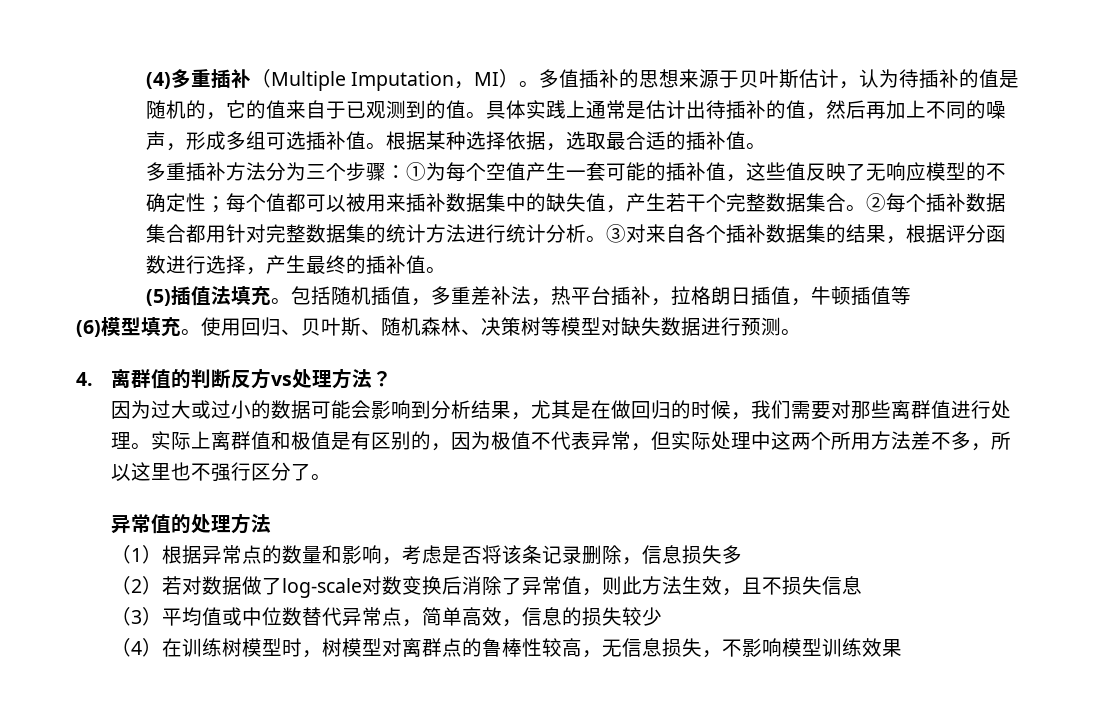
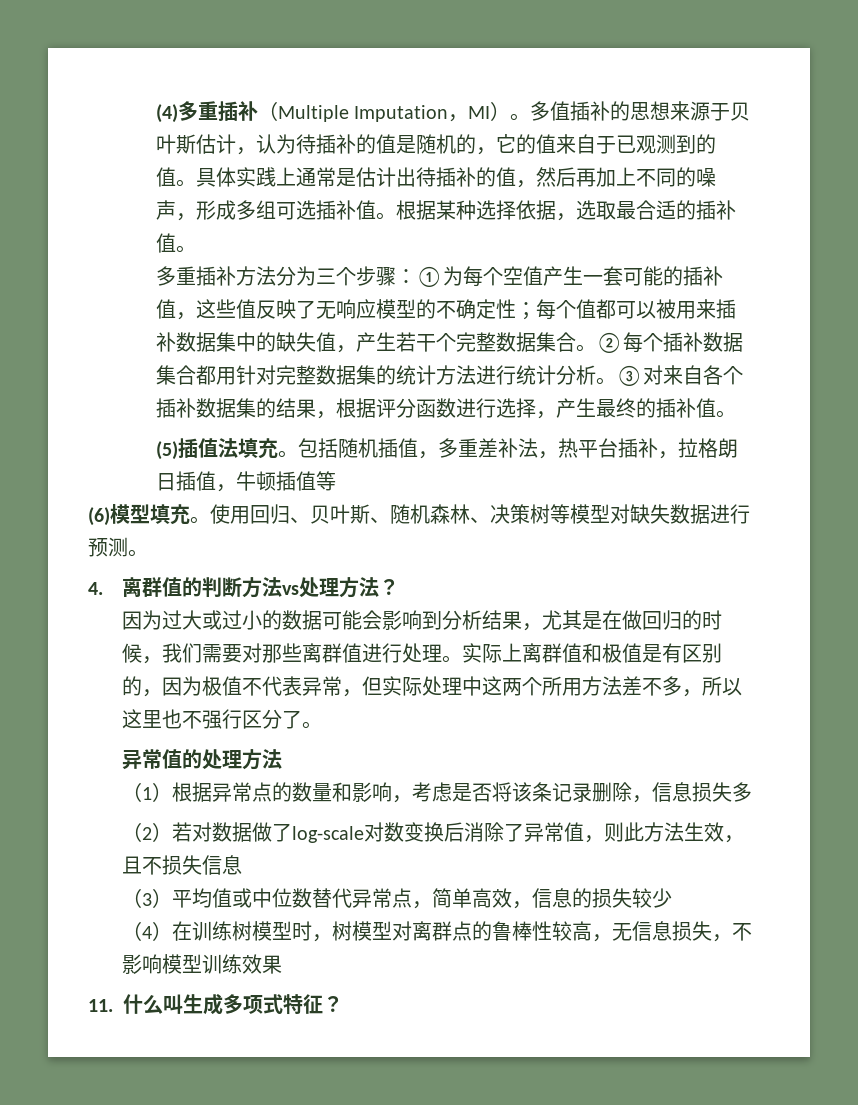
- 4.离群值的判断反方vs处理方法？
+ 4.离群值的判断方法vs处理方法？
+ 11.什么叫生成多项式特征？

